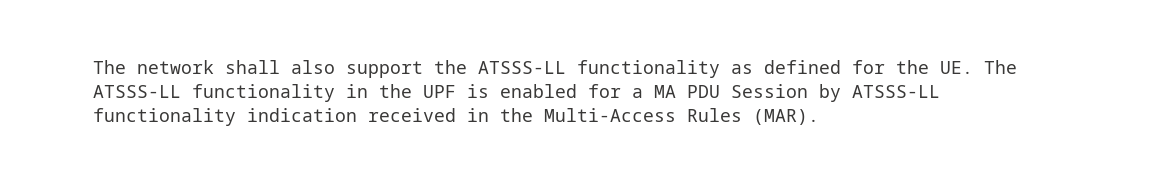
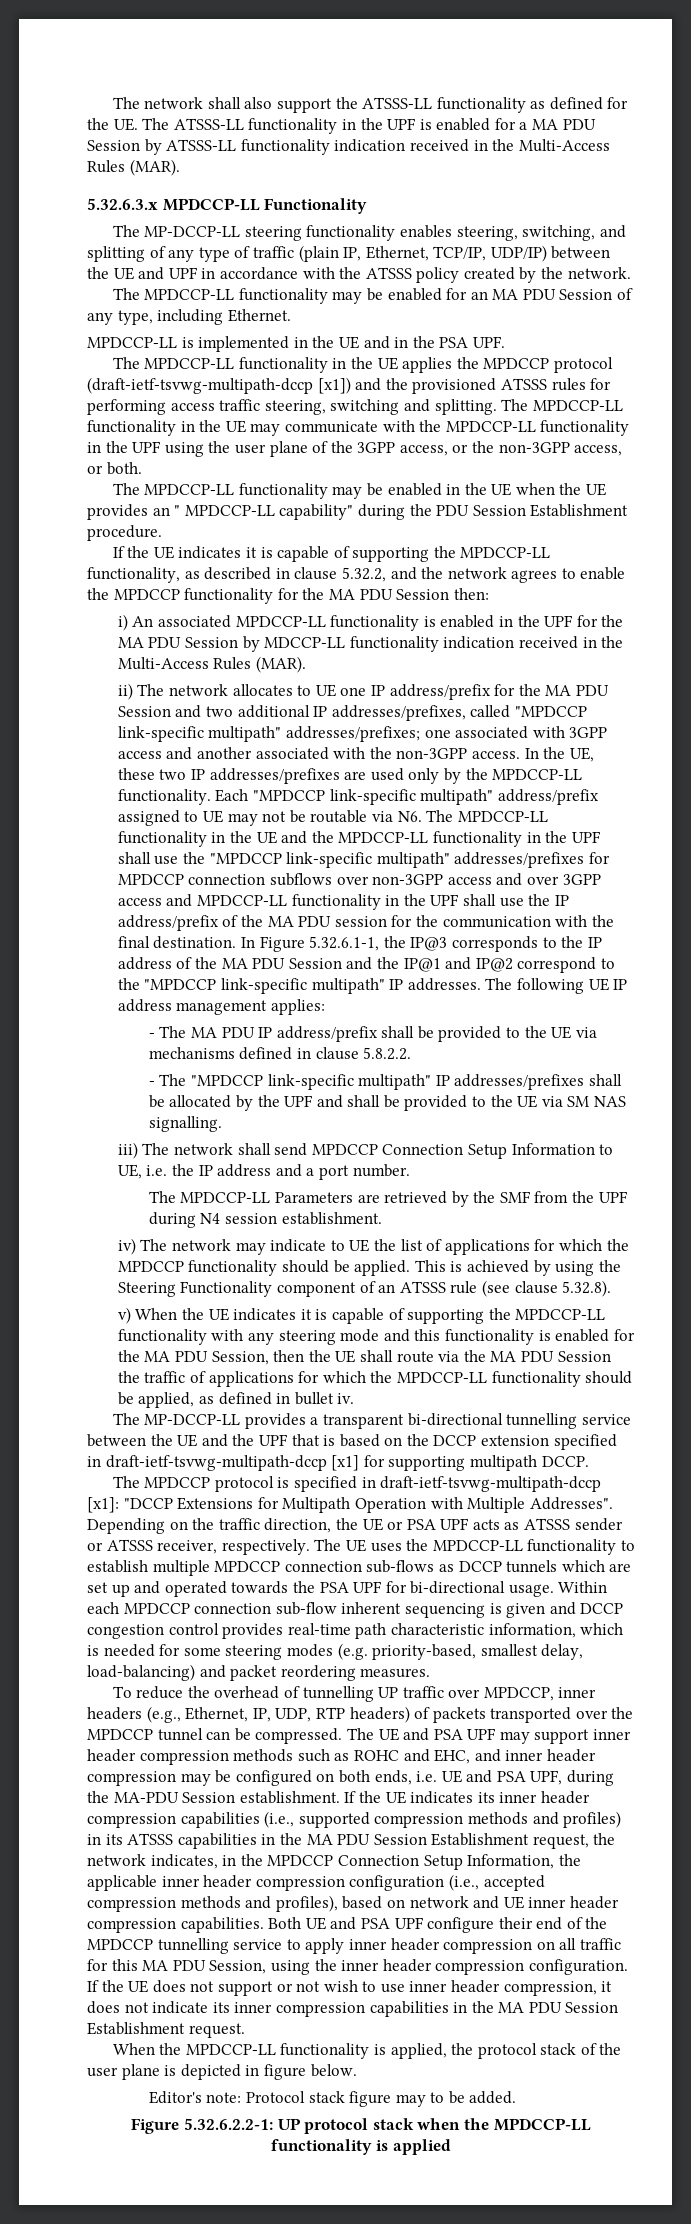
+ 5.32.6.3.x MPDCCP-LL Functionality
+ The MP-DCCP-LL steering functionality enables steering, switching, and splitting of any type of traffic (plain IP, Ethernet, TCP/IP, UDP/IP) between the UE and UPF in accordance with the ATSSS policy created by the network.
+ The MPDCCP-LL functionality may be enabled for an MA PDU Session of any type, including Ethernet.
+ MPDCCP-LL is implemented in the UE and in the PSA UPF.
+ The MPDCCP-LL functionality in the UE applies the MPDCCP protocol (draft-ietf-tsvwg-multipath-dccp [x1]) and the provisioned ATSSS rules for performing access traffic steering, switching and splitting. The MPDCCP-LL functionality in the UE may communicate with the MPDCCP-LL functionality in the UPF using the user plane of the 3GPP access, or the non-3GPP access, or both.
+ The MPDCCP-LL functionality may be enabled in the UE when the UE provides an " MPDCCP-LL capability" during the PDU Session Establishment procedure.
+ If the UE indicates it is capable of supporting the MPDCCP-LL functionality, as described in clause 5.32.2, and the network agrees to enable the MPDCCP functionality for the MA PDU Session then:
+ i) An associated MPDCCP-LL functionality is enabled in the UPF for the MA PDU Session by MDCCP-LL functionality indication received in the Multi-Access Rules (MAR).
+ ii) The network allocates to UE one IP address/prefix for the MA PDU Session and two additional IP addresses/prefixes, called "MPDCCP link-specific multipath" addresses/prefixes; one associated with 3GPP access and another associated with the non-3GPP access. In the UE, these two IP addresses/prefixes are used only by the MPDCCP-LL functionality. Each "MPDCCP link-specific multipath" address/prefix assigned to UE may not be routable via N6. The MPDCCP-LL functionality in the UE and the MPDCCP-LL functionality in the UPF shall use the "MPDCCP link-specific multipath" addresses/prefixes for MPDCCP connection subflows over non-3GPP access and over 3GPP access and MPDCCP-LL functionality in the UPF shall use the IP address/prefix of the MA PDU session for the communication with the final destination. In Figure 5.32.6.1-1, the IP@3 corresponds to the IP address of the MA PDU Session and the IP@1 and IP@2 correspond to the "MPDCCP link-specific multipath" IP addresses. The following UE IP address management applies:
+ - The MA PDU IP address/prefix shall be provided to the UE via mechanisms defined in clause 5.8.2.2.
+ - The "MPDCCP link-specific multipath" IP addresses/prefixes shall be allocated by the UPF and shall be provided to the UE via SM NAS signalling.
+ iii) The network shall send MPDCCP Connection Setup Information to UE, i.e. the IP address and a port number.
+ The MPDCCP-LL Parameters are retrieved by the SMF from the UPF during N4 session establishment.
+ iv) The network may indicate to UE the list of applications for which the MPDCCP functionality should be applied. This is achieved by using the Steering Functionality component of an ATSSS rule (see clause 5.32.8).
+ v) When the UE indicates it is capable of supporting the MPDCCP-LL functionality with any steering mode and this functionality is enabled for the MA PDU Session, then the UE shall route via the MA PDU Session the traffic of applications for which the MPDCCP-LL functionality should be applied, as defined in bullet iv.
+ The MP-DCCP-LL provides a transparent bi-directional tunnelling service between the UE and the UPF that is based on the DCCP extension specified in draft-ietf-tsvwg-multipath-dccp [x1] for supporting multipath DCCP.
+ The MPDCCP protocol is specified in draft-ietf-tsvwg-multipath-dccp [x1]: "DCCP Extensions for Multipath Operation with Multiple Addresses". Depending on the traffic direction, the UE or PSA UPF acts as ATSSS sender or ATSSS receiver, respectively. The UE uses the MPDCCP-LL functionality to establish multiple MPDCCP connection sub-flows as DCCP tunnels which are set up and operated towards the PSA UPF for bi-directional usage. Within each MPDCCP connection sub-flow inherent sequencing is given and DCCP congestion control provides real-time path characteristic information, which is needed for some steering modes (e.g. priority-based, smallest delay, load-balancing) and packet reordering measures.
+ To reduce the overhead of tunnelling UP traffic over MPDCCP, inner headers (e.g., Ethernet, IP, UDP, RTP headers) of packets transported over the MPDCCP tunnel can be compressed. The UE and PSA UPF may support inner header compression methods such as ROHC and EHC, and inner header compression may be configured on both ends, i.e. UE and PSA UPF, during the MA-PDU Session establishment. If the UE indicates its inner header compression capabilities (i.e., supported compression methods and profiles) in its ATSSS capabilities in the MA PDU Session Establishment request, the network indicates, in the MPDCCP Connection Setup Information, the applicable inner header compression configuration (i.e., accepted compression methods and profiles), based on network and UE inner header compression capabilities. Both UE and PSA UPF configure their end of the MPDCCP tunnelling service to apply inner header compression on all traffic for this MA PDU Session, using the inner header compression configuration. If the UE does not support or not wish to use inner header compression, it does not indicate its inner compression capabilities in the MA PDU Session Establishment request.
+ When the MPDCCP-LL functionality is applied, the protocol stack of the user plane is depicted in figure below.
+ Editor's note: Protocol stack figure may to be added.
+ Figure 5.32.6.2.2-1: UP protocol stack when the MPDCCP-LL functionality is applied

